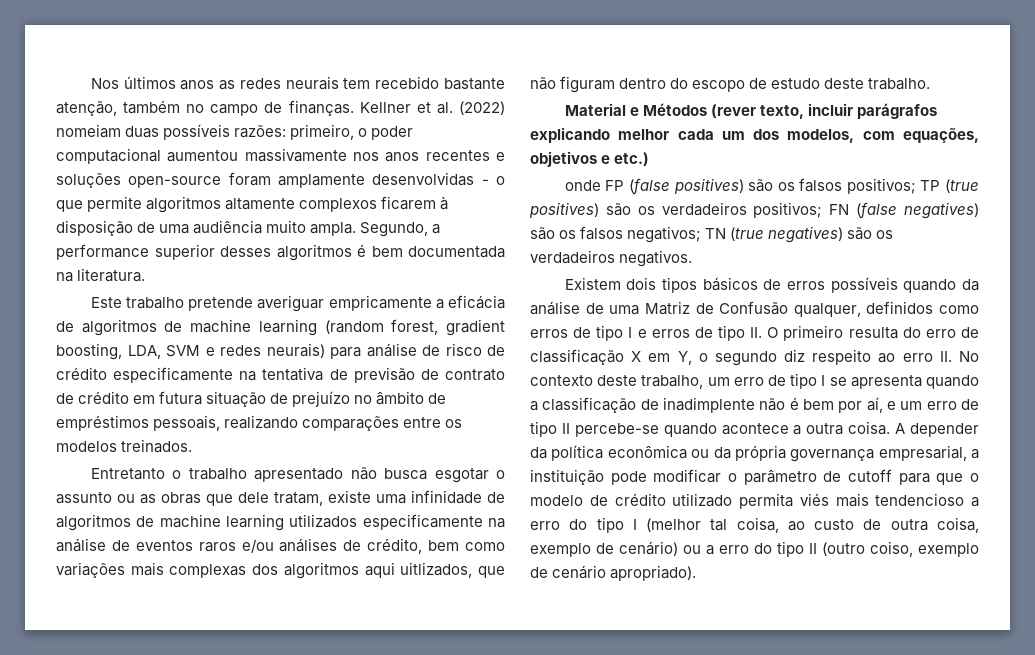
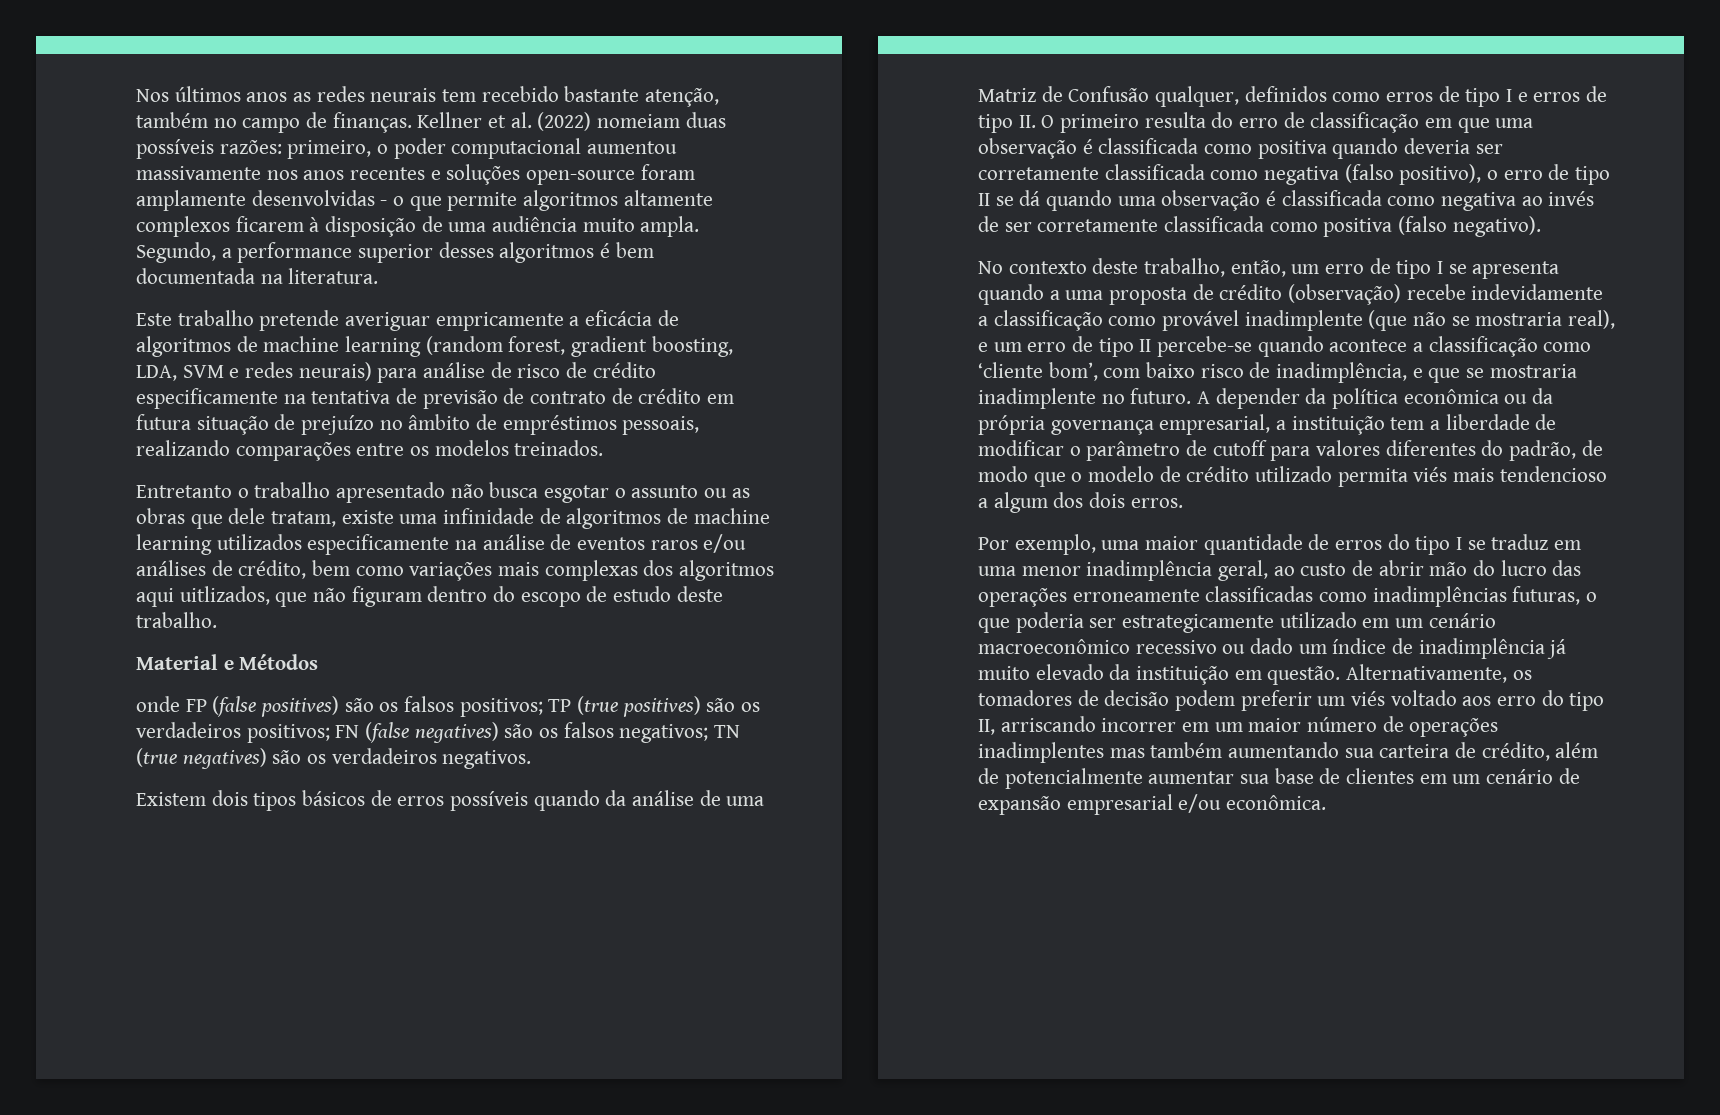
- Material e Métodos (rever texto, incluir parágrafos explicando melhor cada um dos modelos, com equações, objetivos e etc.)
+ Material e Métodos
- Existem dois tipos básicos de erros possíveis quando da análise de uma Matriz de Confusão qualquer, definidos como erros de tipo I e erros de tipo II. O primeiro resulta do erro de classificação X em Y, o segundo diz respeito ao erro II. No contexto deste trabalho, um erro de tipo I se apresenta quando a classificação de inadimplente não é bem por aí, e um erro de tipo II percebe-se quando acontece a outra coisa.
+ Existem dois tipos básicos de erros possíveis quando da análise de uma Matriz de Confusão qualquer, definidos como erros de tipo I e erros de tipo II. O primeiro resulta do erro de classificação em que uma observação é classificada como positiva quando deveria ser corretamente classificada como negativa (falso positivo), o erro de tipo II se dá quando uma observação é classificada como negativa ao invés de ser corretamente classificada como positiva (falso negativo).
+ No contexto deste trabalho, então, um erro de tipo I se apresenta quando a uma proposta de crédito (observação) recebe indevidamente a classificação como provável inadimplente (que não se mostraria real), e um erro de tipo II percebe-se quando acontece a classificação como ‘cliente bom’, com baixo risco de inadimplência, e que se mostraria inadimplente no futuro.
- A depender da política econômica ou da própria governança empresarial, a instituição pode modificar o parâmetro de cutoff para que o modelo de crédito utilizado permita viés mais tendencioso a erro do tipo I (melhor tal coisa, ao custo de outra coisa, exemplo de cenário) ou a erro do tipo II (outro coiso, exemplo de cenário apropriado).
+ A depender da política econômica ou da própria governança empresarial, a instituição tem a liberdade de modificar o parâmetro de cutoff para valores diferentes do padrão, de modo que o modelo de crédito utilizado permita viés mais tendencioso a algum dos dois erros.
+ Por exemplo, uma maior quantidade de erros do tipo I se traduz em uma menor inadimplência geral, ao custo de abrir mão do lucro das operações erroneamente classificadas como inadimplências futuras, o que poderia ser estrategicamente utilizado em um cenário macroeconômico recessivo ou dado um índice de inadimplência já muito elevado da instituição em questão. Alternativamente, os tomadores de decisão podem preferir um viés voltado aos erro do tipo II, arriscando incorrer em um maior número de operações inadimplentes mas também aumentando sua carteira de crédito, além de potencialmente aumentar sua base de clientes em um cenário de expansão empresarial e/ou econômica.

